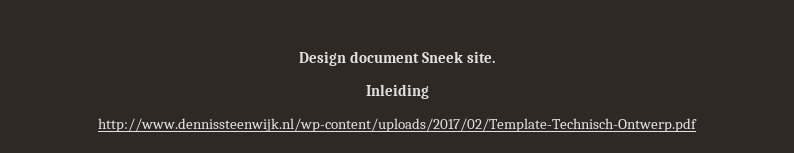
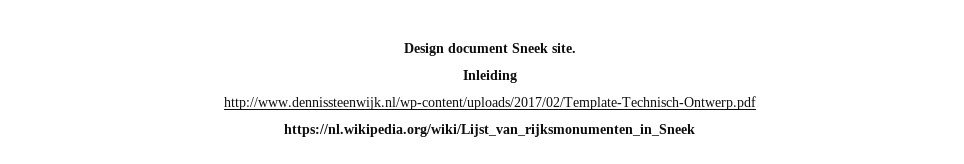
+ https://nl.wikipedia.org/wiki/Lijst_van_rijksmonumenten_in_Sneek

